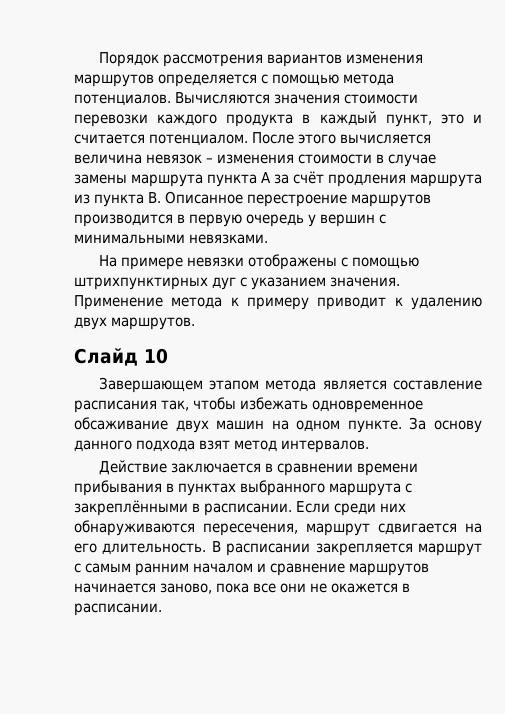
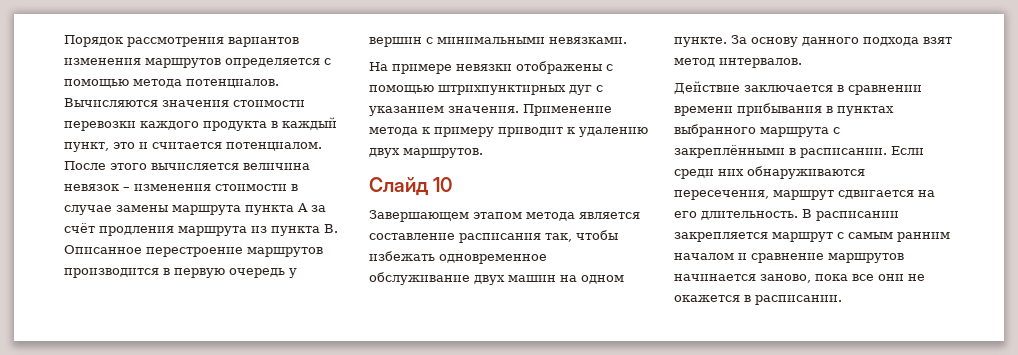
- Завершающем этапом метода является составление расписания так, чтобы избежать одновременное обсаживание двух машин на одном пункте.
+ Завершающем этапом метода является составление расписания так, чтобы избежать одновременное обслуживание двух машин на одном пункте.

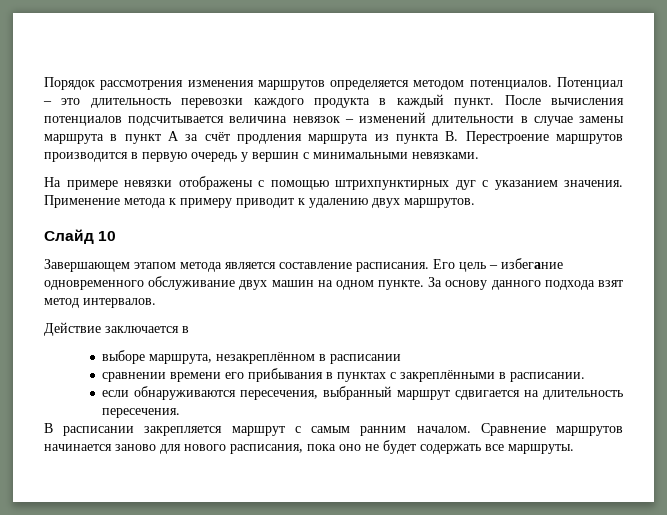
- Порядок рассмотрения вариантов изменения маршрутов определяется с помощью метода потенциалов. Вычисляются значения стоимости перевозки каждого продукта в каждый пункт, это и считается потенциалом. После этого вычисляется величина невязок – изменения стоимости в случае замены маршрута пункта A за счёт продления маршрута из пункта B. Описанное перестроение маршрутов производится в первую очередь у вершин с минимальными невязками.
+ Порядок рассмотрения изменения маршрутов определяется методом потенциалов. Потенциал – это длительность перевозки каждого продукта в каждый пункт. После вычисления потенциалов подсчитывается величина невязок – изменений длительности в случае замены маршрута в пункт A за счёт продления маршрута из пункта B. Перестроение маршрутов производится в первую очередь у вершин с минимальными невязками.
- Завершающем этапом метода является составление расписания так, чтобы избежать одновременное обслуживание двух машин на одном пункте.
+ Завершающем этапом метода является составление расписания. Его цель – избегание одновременного обслуживание двух машин на одном пункте.
- Действие заключается в сравнении времени прибывания в пунктах выбранного маршрута с закреплёнными в расписании. Если среди них обнаруживаются пересечения, маршрут сдвигается на его длительность. В расписании закрепляется маршрут с самым ранним началом и сравнение маршрутов начинается заново, пока все они не окажется в расписании.
+ Действие заключается в
+ выборе маршрута, незакреплённом в расписании
+ сравнении времени его прибывания в пунктах с закреплёнными в расписании.
+ если обнаруживаются пересечения, выбранный маршрут сдвигается на длительность пересечения.
+ В расписании закрепляется маршрут с самым ранним началом. Сравнение маршрутов начинается заново для нового расписания, пока оно не будет содержать все маршруты.

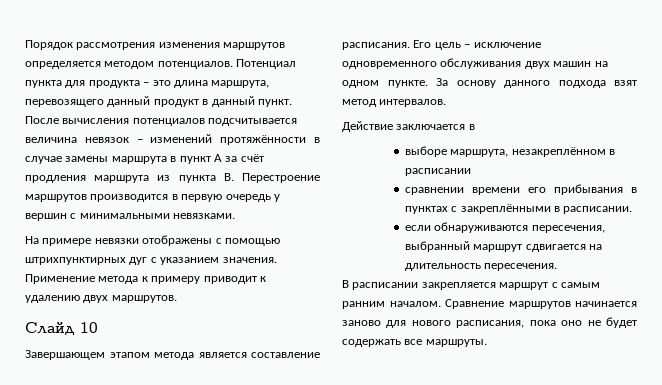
- Потенциал – это длительность перевозки каждого продукта в каждый пункт.
+ Потенциал пункта для продукта – это длина маршрута, перевозящего данный продукт в данный пункт.
- После вычисления потенциалов подсчитывается величина невязок – изменений длительности в случае замены маршрута в пункт A за счёт продления маршрута из пункта B. Перестроение маршрутов производится в первую очередь у вершин с минимальными невязками.
+ После вычисления потенциалов подсчитывается величина невязок – изменений протяжённости в случае замены маршрута в пункт A за счёт продления маршрута из пункта B. Перестроение маршрутов производится в первую очередь у вершин с минимальными невязками.
- Его цель – избегание одновременного обслуживание двух машин на одном пункте.
+ Его цель – исключение одновременного обслуживания двух машин на одном пункте.

